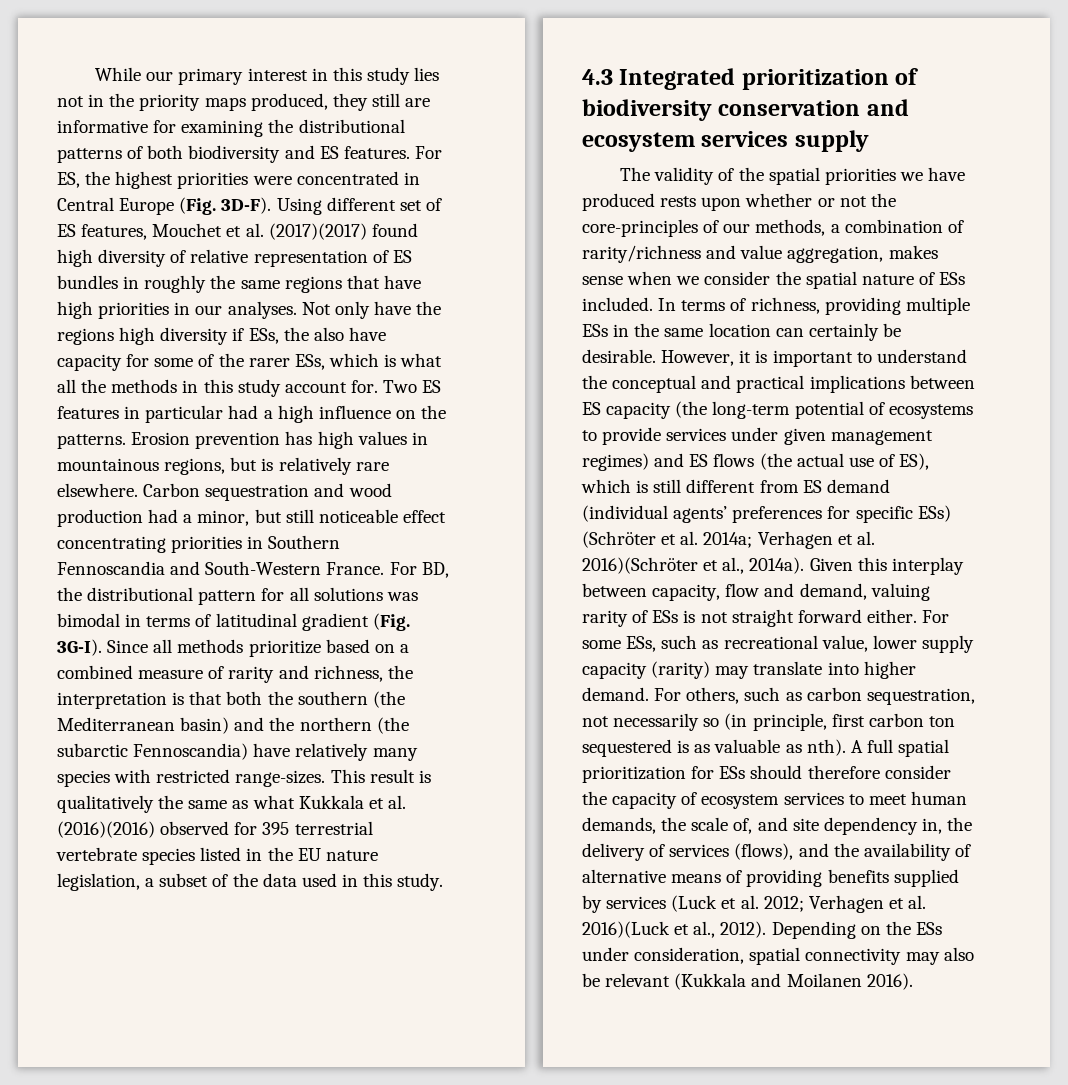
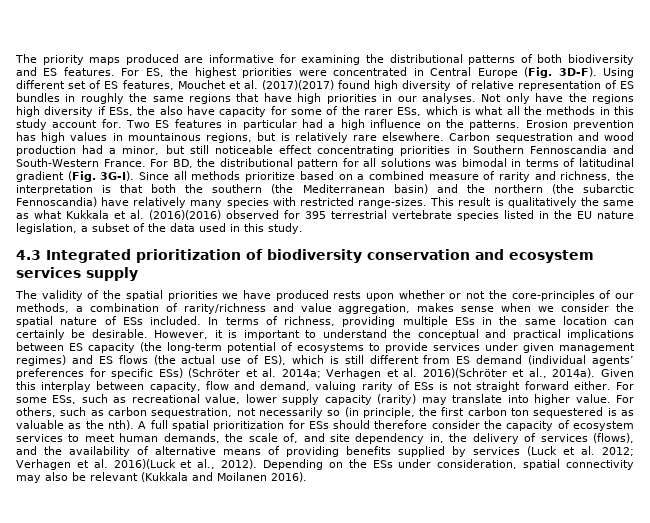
- While our primary interest in this study lies not in the priority maps produced, they still are informative for examining the distributional patterns of both biodiversity and ES features.
+ The priority maps produced are informative for examining the distributional patterns of both biodiversity and ES features.
- For some ESs, such as recreational value, lower supply capacity (rarity) may translate into higher demand.
+ For some ESs, such as recreational value, lower supply capacity (rarity) may translate into higher value.
- For others, such as carbon sequestration, not necessarily so (in principle, first carbon ton sequestered is as valuable as nth).
+ For others, such as carbon sequestration, not necessarily so (in principle, the first carbon ton sequestered is as valuable as the nth).

